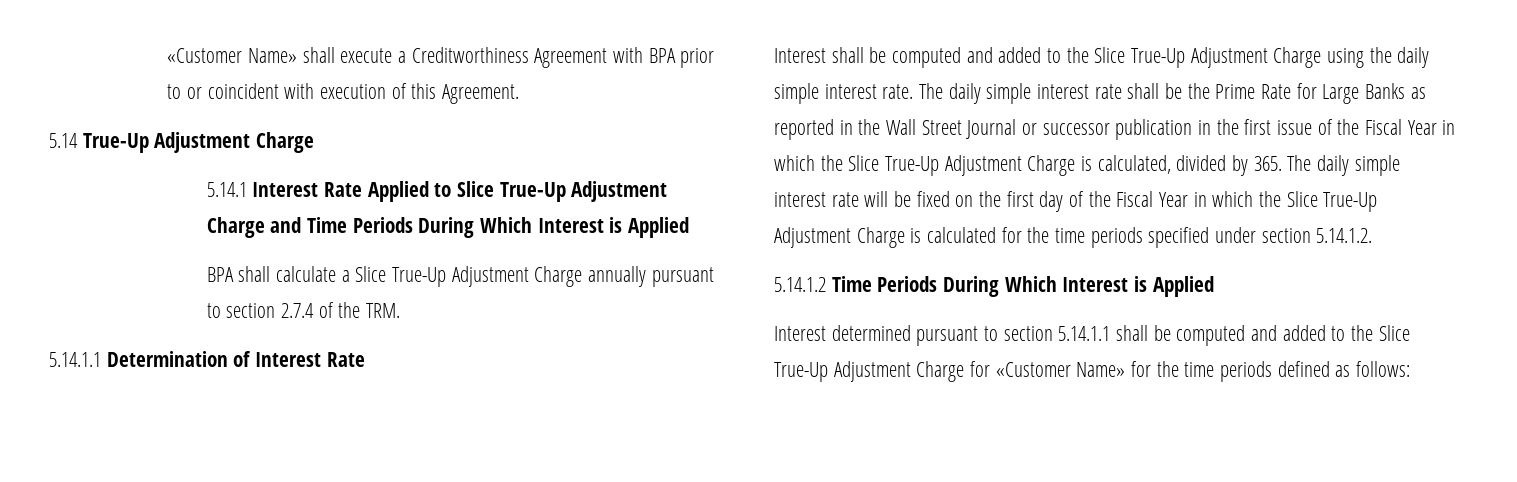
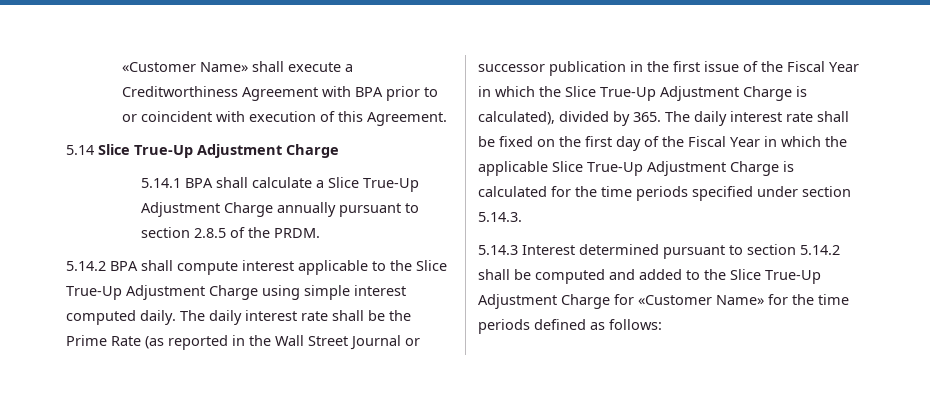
- 5.14 True-Up Adjustment Charge
+ 5.14 Slice True-Up Adjustment Charge
- 5.14.1 Interest Rate Applied to Slice True-Up Adjustment Charge and Time Periods During Which Interest is Applied
- BPA shall calculate a Slice True-Up Adjustment Charge annually pursuant to section 2.7.4 of the TRM.
- 5.14.1.1 Determination of Interest Rate
- Interest shall be computed and added to the Slice True-Up Adjustment Charge using the daily simple interest rate. The daily simple interest rate shall be the Prime Rate for Large Banks as reported in the Wall Street Journal or successor publication in the first issue of the Fiscal Year in which the Slice True-Up Adjustment Charge is calculated, divided by 365. The daily simple interest rate will be fixed on the first day of the Fiscal Year in which the Slice True-Up Adjustment Charge is calculated for the time periods specified under section 5.14.1.2.
- 5.14.1.2 Time Periods During Which Interest is Applied
- Interest determined pursuant to section 5.14.1.1 shall be computed and added to the Slice True-Up Adjustment Charge for «Customer Name» for the time periods defined as follows:
+ 5.14.1 BPA shall calculate a Slice True-Up Adjustment Charge annually pursuant to section 2.8.5 of the PRDM.
+ 5.14.2 BPA shall compute interest applicable to the Slice True-Up Adjustment Charge using simple interest computed daily. The daily interest rate shall be the Prime Rate (as reported in the Wall Street Journal or successor publication in the first issue of the Fiscal Year in which the Slice True-Up Adjustment Charge is calculated), divided by 365. The daily interest rate shall be fixed on the first day of the Fiscal Year in which the applicable Slice True-Up Adjustment Charge is calculated for the time periods specified under section 5.14.3.
+ 5.14.3 Interest determined pursuant to section 5.14.2 shall be computed and added to the Slice True-Up Adjustment Charge for «Customer Name» for the time periods defined as follows:

